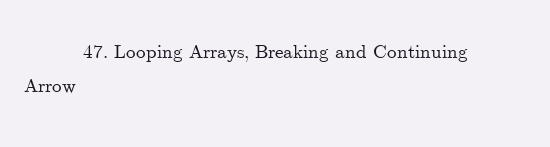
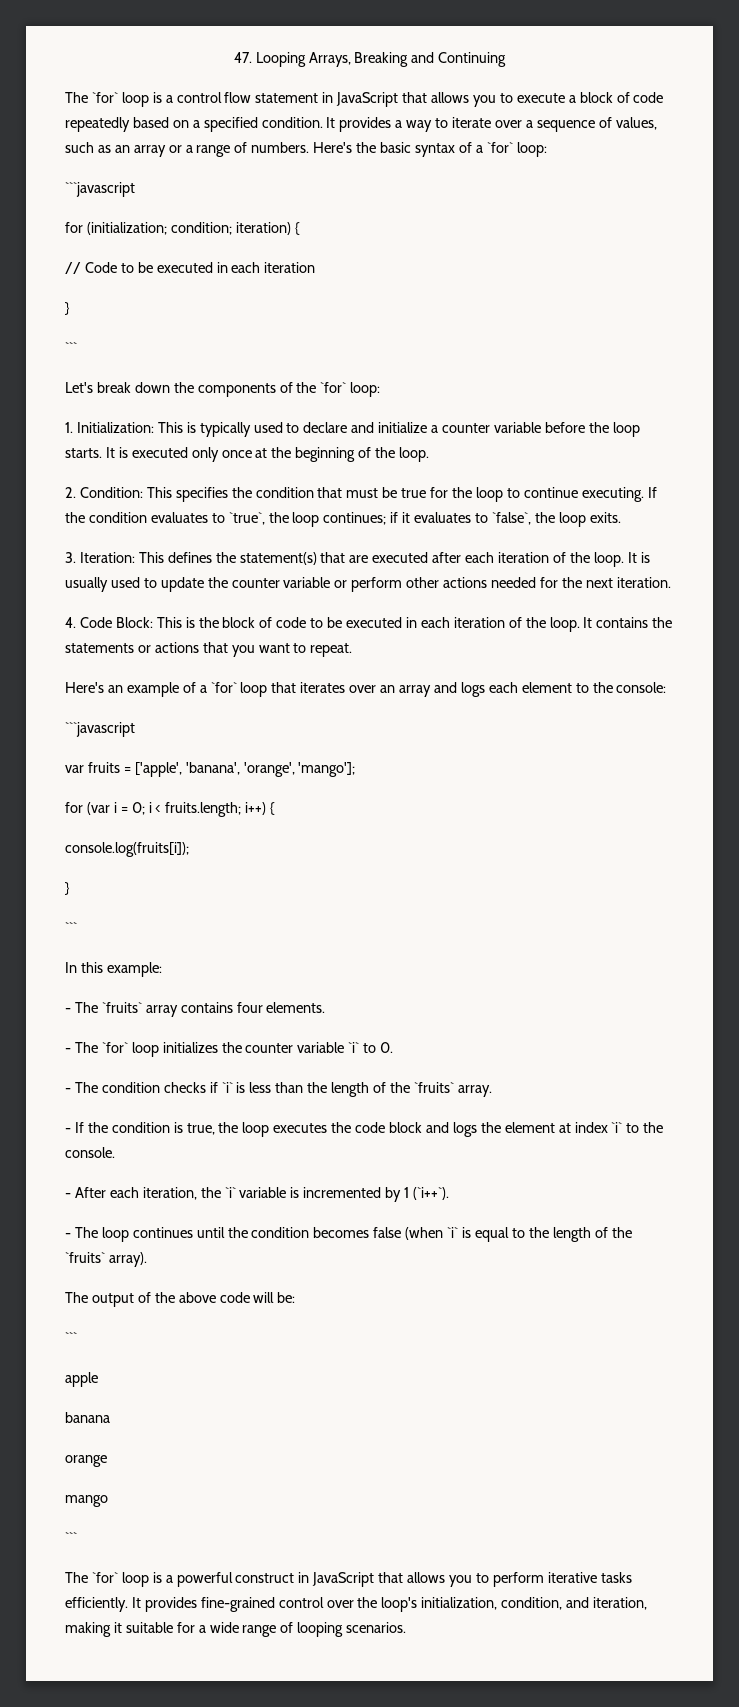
- Arrow
+ The `for` loop is a control flow statement in JavaScript that allows you to execute a block of code repeatedly based on a specified condition. It provides a way to iterate over a sequence of values, such as an array or a range of numbers. Here's the basic syntax of a `for` loop:
+ ```javascript
+ for (initialization; condition; iteration) {
+ // Code to be executed in each iteration
+ }
+ ```
+ Let's break down the components of the `for` loop:
+ 1. Initialization: This is typically used to declare and initialize a counter variable before the loop starts. It is executed only once at the beginning of the loop.
+ 2. Condition: This specifies the condition that must be true for the loop to continue executing. If the condition evaluates to `true`, the loop continues; if it evaluates to `false`, the loop exits.
+ 3. Iteration: This defines the statement(s) that are executed after each iteration of the loop. It is usually used to update the counter variable or perform other actions needed for the next iteration.
+ 4. Code Block: This is the block of code to be executed in each iteration of the loop. It contains the statements or actions that you want to repeat.
+ Here's an example of a `for` loop that iterates over an array and logs each element to the console:
+ ```javascript
+ var fruits = ['apple', 'banana', 'orange', 'mango'];
+ for (var i = 0; i < fruits.length; i++) {
+ console.log(fruits[i]);
+ }
+ ```
+ In this example:
+ - The `fruits` array contains four elements.
+ - The `for` loop initializes the counter variable `i` to 0.
+ - The condition checks if `i` is less than the length of the `fruits` array.
+ - If the condition is true, the loop executes the code block and logs the element at index `i` to the console.
+ - After each iteration, the `i` variable is incremented by 1 (`i++`).
+ - The loop continues until the condition becomes false (when `i` is equal to the length of the `fruits` array).
+ The output of the above code will be:
+ ```
+ apple
+ banana
+ orange
+ mango
+ ```
+ The `for` loop is a powerful construct in JavaScript that allows you to perform iterative tasks efficiently. It provides fine-grained control over the loop's initialization, condition, and iteration, making it suitable for a wide range of looping scenarios.

